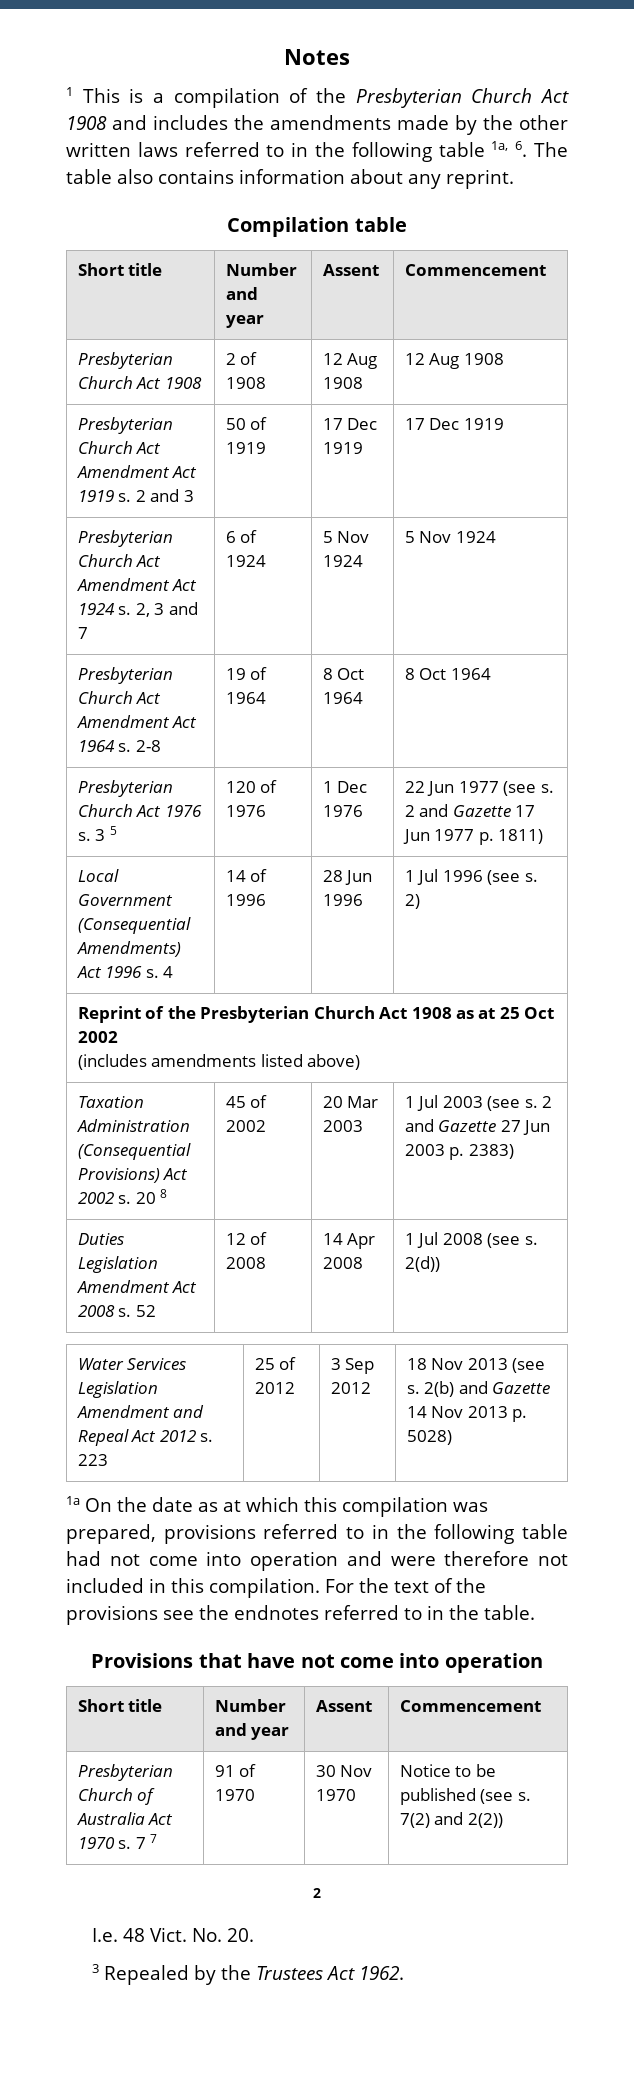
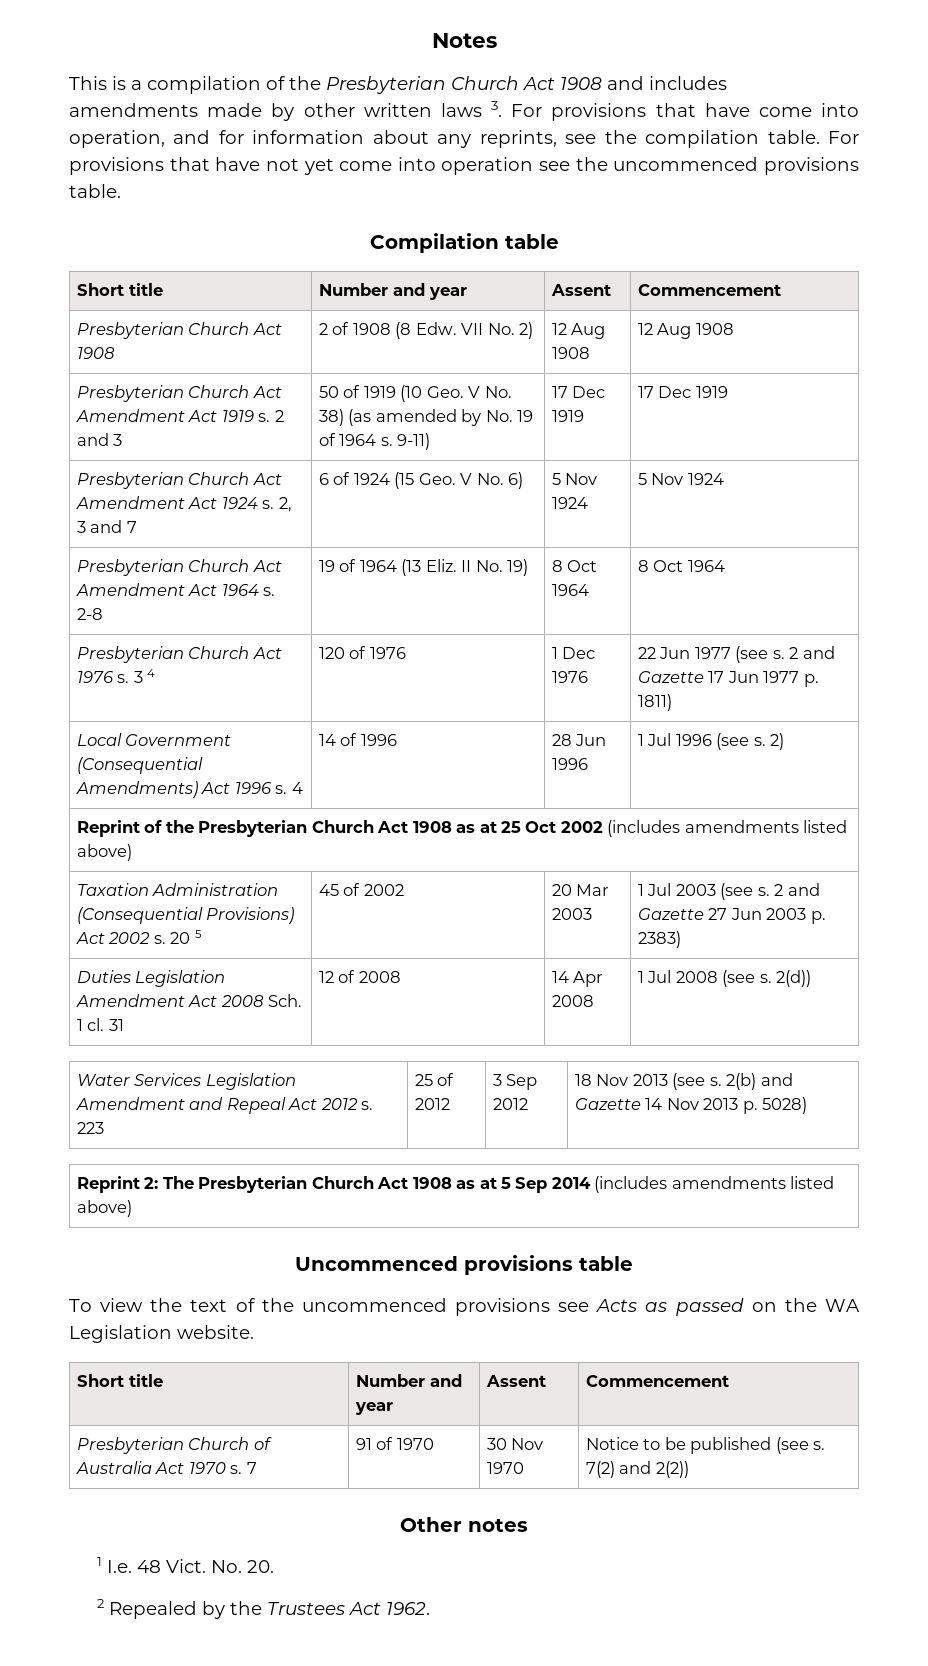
- 1 This is a compilation of the Presbyterian Church Act 1908 and includes the amendments made by the other written laws referred to in the following table 1a, 6. The table also contains information about any reprint.
+ This is a compilation of the Presbyterian Church Act 1908 and includes amendments made by other written laws 3. For provisions that have come into operation, and for information about any reprints, see the compilation table. For provisions that have not yet come into operation see the uncommenced provisions table.
- Presbyterian Church Act 1908 | 2 of 1908 | 12 Aug 1908 | 12 Aug 1908
+ Presbyterian Church Act 1908 | 2 of 1908 (8 Edw. VII No. 2) | 12 Aug 1908 | 12 Aug 1908
- Presbyterian Church Act Amendment Act 1919 s. 2 and 3 | 50 of 1919 | 17 Dec 1919 | 17 Dec 1919
+ Presbyterian Church Act Amendment Act 1919 s. 2 and 3 | 50 of 1919 (10 Geo. V No. 38) (as amended by No. 19 of 1964 s. 9-11) | 17 Dec 1919 | 17 Dec 1919
- Presbyterian Church Act Amendment Act 1924 s. 2, 3 and 7 | 6 of 1924 | 5 Nov 1924 | 5 Nov 1924
+ Presbyterian Church Act Amendment Act 1924 s. 2, 3 and 7 | 6 of 1924 (15 Geo. V No. 6) | 5 Nov 1924 | 5 Nov 1924
- Presbyterian Church Act Amendment Act 1964 s. 2-8 | 19 of 1964 | 8 Oct 1964 | 8 Oct 1964
+ Presbyterian Church Act Amendment Act 1964 s. 2-8 | 19 of 1964 (13 Eliz. II No. 19) | 8 Oct 1964 | 8 Oct 1964
- Presbyterian Church Act 1976 s. 3 5 | 120 of 1976 | 1 Dec 1976 | 22 Jun 1977 (see s. 2 and Gazette 17 Jun 1977 p. 1811)
+ Presbyterian Church Act 1976 s. 3 4 | 120 of 1976 | 1 Dec 1976 | 22 Jun 1977 (see s. 2 and Gazette 17 Jun 1977 p. 1811)
- Reprint of the Presbyterian Church Act 1908 as at 25 Oct 2002
- (includes amendments listed above)
+ Reprint of the Presbyterian Church Act 1908 as at 25 Oct 2002 (includes amendments listed above)
- Taxation Administration (Consequential Provisions) Act 2002 s. 20 8 | 45 of 2002 | 20 Mar 2003 | 1 Jul 2003 (see s. 2 and Gazette 27 Jun 2003 p. 2383)
+ Taxation Administration (Consequential Provisions) Act 2002 s. 20 5 | 45 of 2002 | 20 Mar 2003 | 1 Jul 2003 (see s. 2 and Gazette 27 Jun 2003 p. 2383)
- Duties Legislation Amendment Act 2008 s. 52 | 12 of 2008 | 14 Apr 2008 | 1 Jul 2008 (see s. 2(d))
+ Duties Legislation Amendment Act 2008 Sch. 1 cl. 31 | 12 of 2008 | 14 Apr 2008 | 1 Jul 2008 (see s. 2(d))
- 1a On the date as at which this compilation was prepared, provisions referred to in the following table had not come into operation and were therefore not included in this compilation. For the text of the provisions see the endnotes referred to in the table.
- Provisions that have not come into operation
+ Reprint 2: The Presbyterian Church Act 1908 as at 5 Sep 2014 (includes amendments listed above)
+ Uncommenced provisions table
+ To view the text of the uncommenced provisions see Acts as passed on the WA Legislation website.
- Presbyterian Church of Australia Act 1970 s. 7 7 | 91 of 1970 | 30 Nov 1970 | Notice to be published (see s. 7(2) and 2(2))
- 2
- I.e. 48 Vict.
+ Presbyterian Church of Australia Act 1970 s. 7 | 91 of 1970 | 30 Nov 1970 | Notice to be published (see s. 7(2) and 2(2))
+ Other notes
+ 1 I.e. 48 Vict.
- 3 Repealed by the Trustees Act 1962.
+ 2 Repealed by the Trustees Act 1962.

